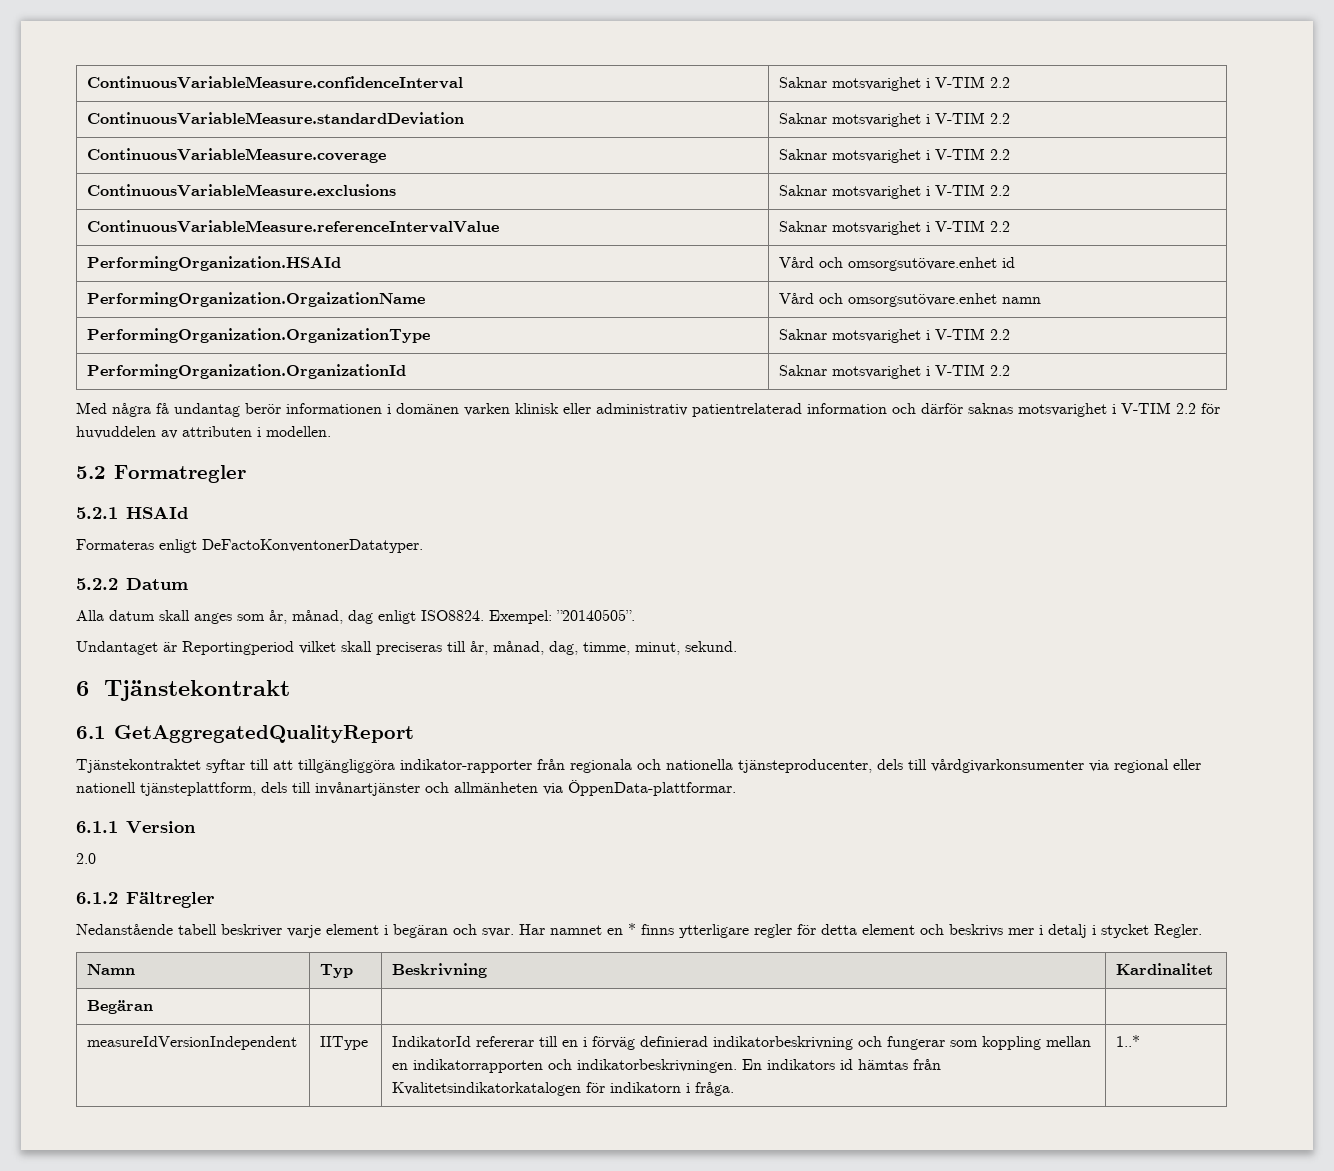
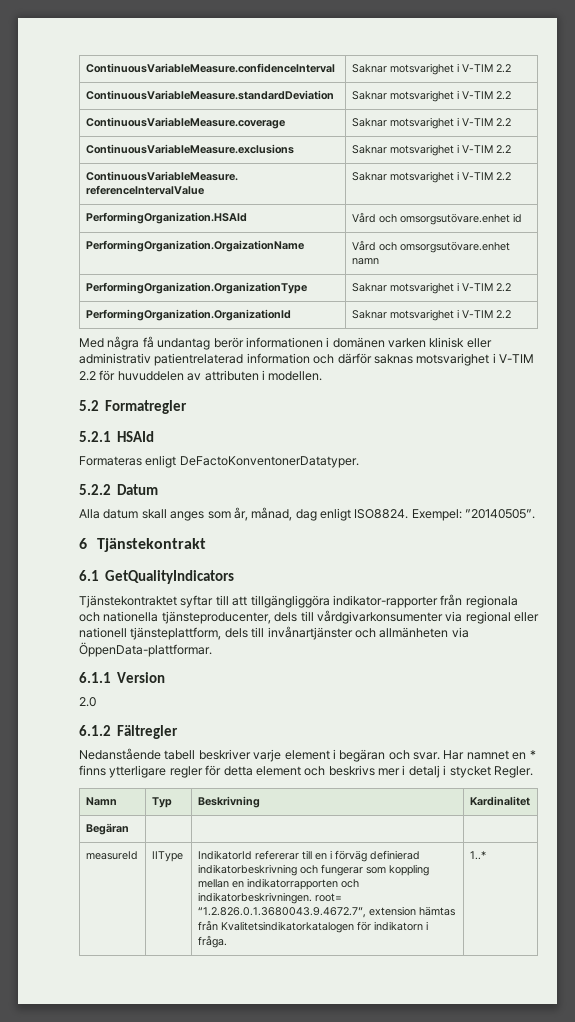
- Undantaget är Reportingperiod vilket skall preciseras till år, månad, dag, timme, minut, sekund.
- 6.1 GetAggregatedQualityReport
+ 6.1 GetQualityIndicators
- measureIdVersionIndependent | IIType | IndikatorId refererar till en i förväg definierad indikatorbeskrivning och fungerar som koppling mellan en indikatorrapporten och indikatorbeskrivningen. En indikators id hämtas från Kvalitetsindikatorkatalogen för indikatorn i fråga. | 1..*
+ measureId | IIType | IndikatorId refererar till en i förväg definierad indikatorbeskrivning och fungerar som koppling mellan en indikatorrapporten och indikatorbeskrivningen. root= “1.2.826.0.1.3680043.9.4672.7”, extension hämtas från Kvalitetsindikatorkatalogen för indikatorn i fråga. | 1..*

